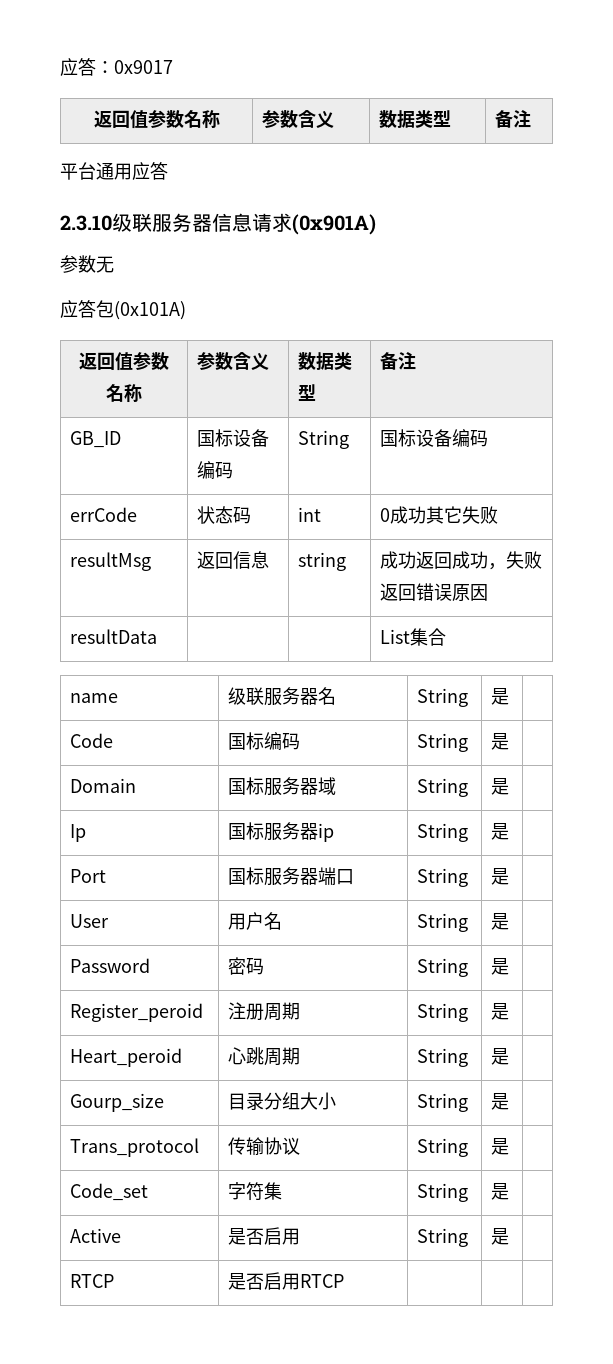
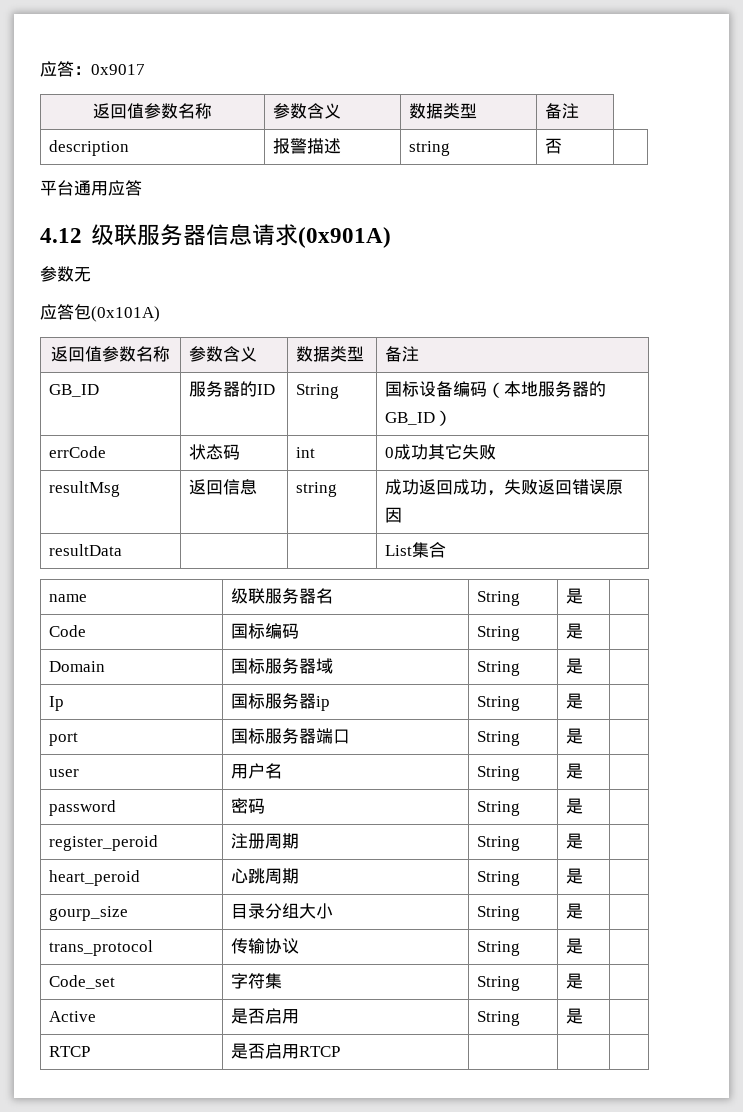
+ description | 报警描述 | string | 否 |
- 2.3.10级联服务器信息请求(0x901A)
+ 4.12级联服务器信息请求(0x901A)
- GB_ID | 国标设备编码 | String | 国标设备编码
+ GB_ID | 服务器的ID | String | 国标设备编码（本地服务器的GB_ID）
- Port | 国标服务器端口 | String | 是 |
+ port | 国标服务器端口 | String | 是 |
- User | 用户名 | String | 是 |
+ user | 用户名 | String | 是 |
- Password | 密码 | String | 是 |
+ password | 密码 | String | 是 |
- Register_peroid | 注册周期 | String | 是 |
+ register_peroid | 注册周期 | String | 是 |
- Heart_peroid | 心跳周期 | String | 是 |
+ heart_peroid | 心跳周期 | String | 是 |
- Gourp_size | 目录分组大小 | String | 是 |
+ gourp_size | 目录分组大小 | String | 是 |
- Trans_protocol | 传输协议 | String | 是 |
+ trans_protocol | 传输协议 | String | 是 |

